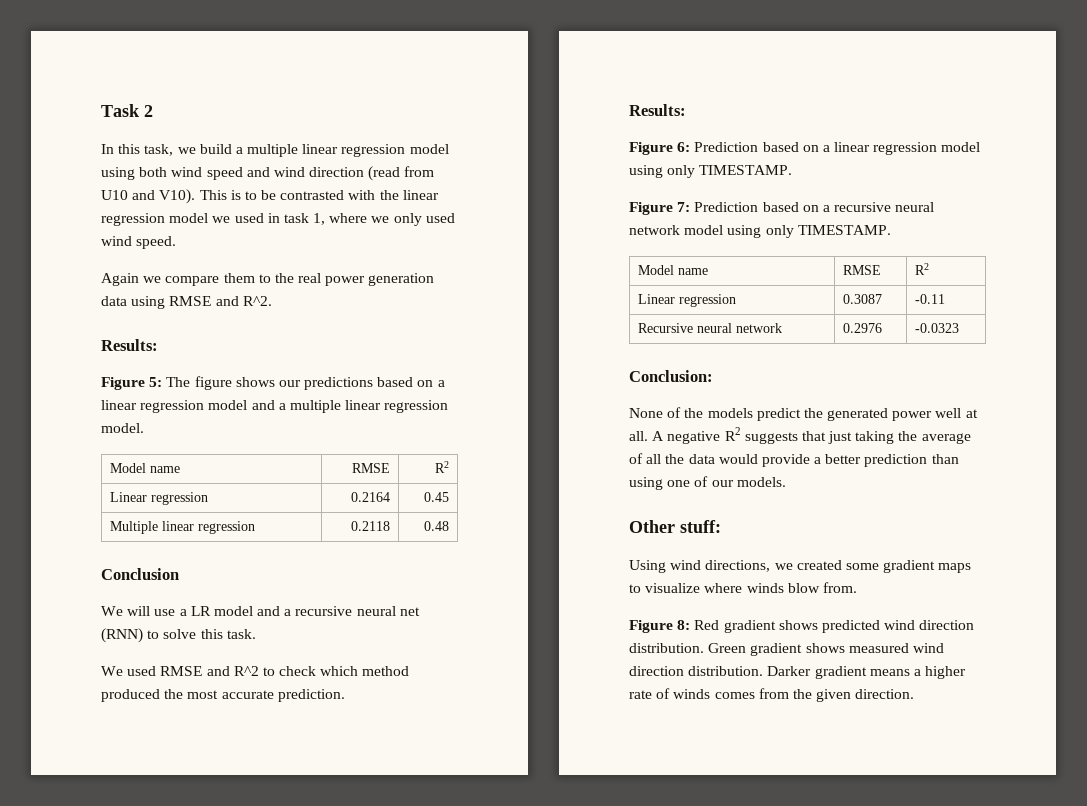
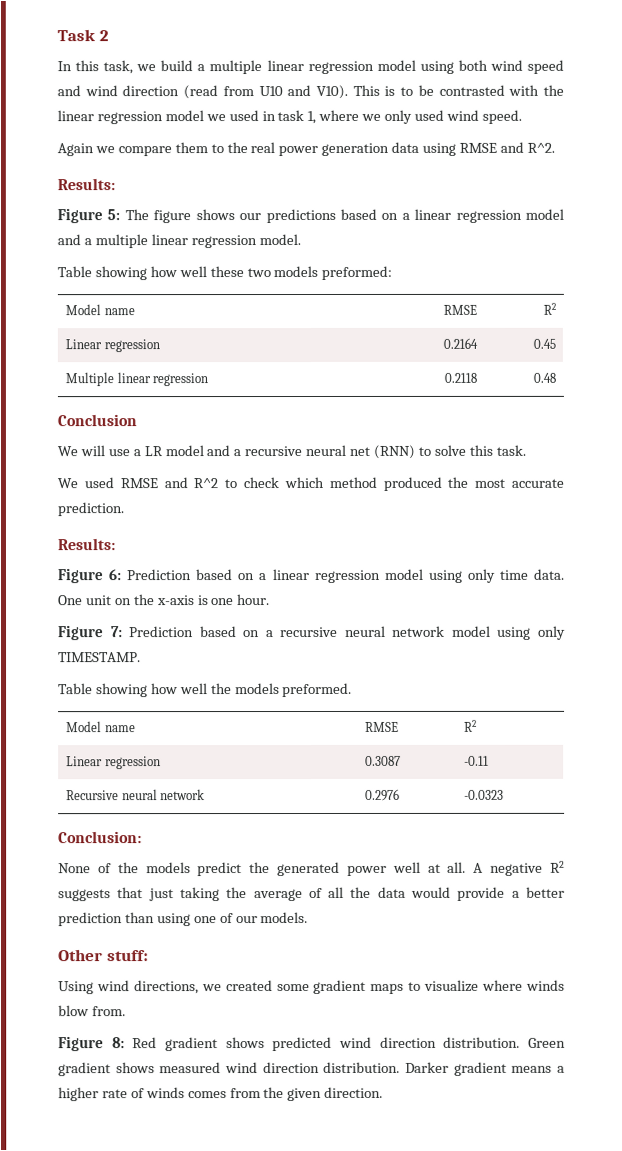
+ Table showing how well these two models preformed:
- Figure 6: Prediction based on a linear regression model using only TIMESTAMP.
+ Figure 6: Prediction based on a linear regression model using only time data. One unit on the x-axis is one hour.
+ Table showing how well the models preformed.

